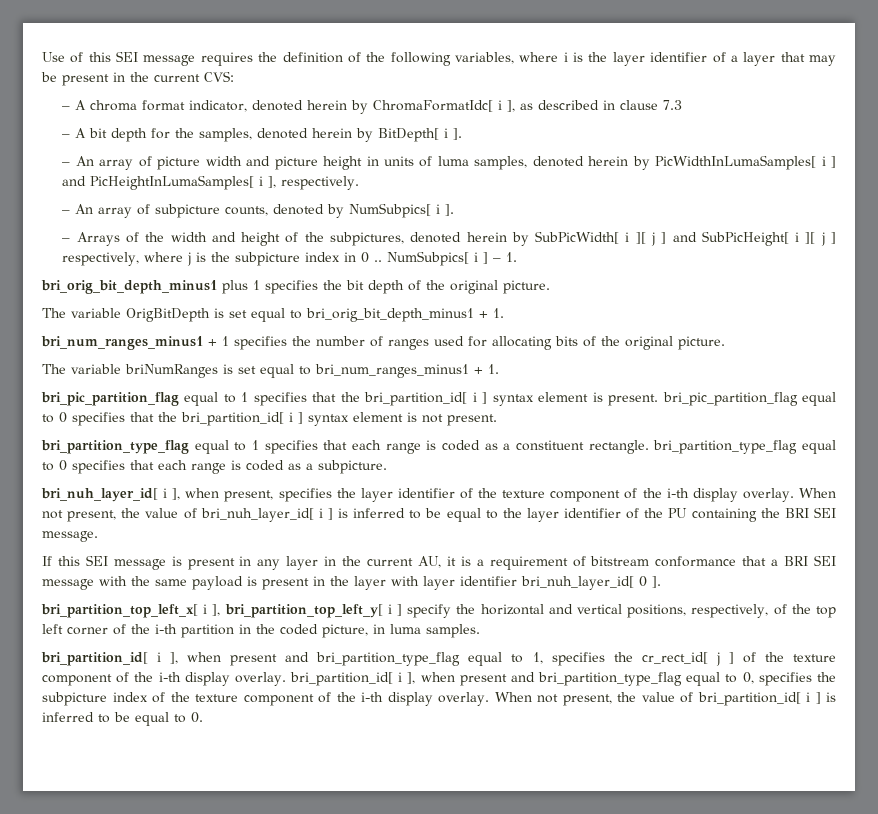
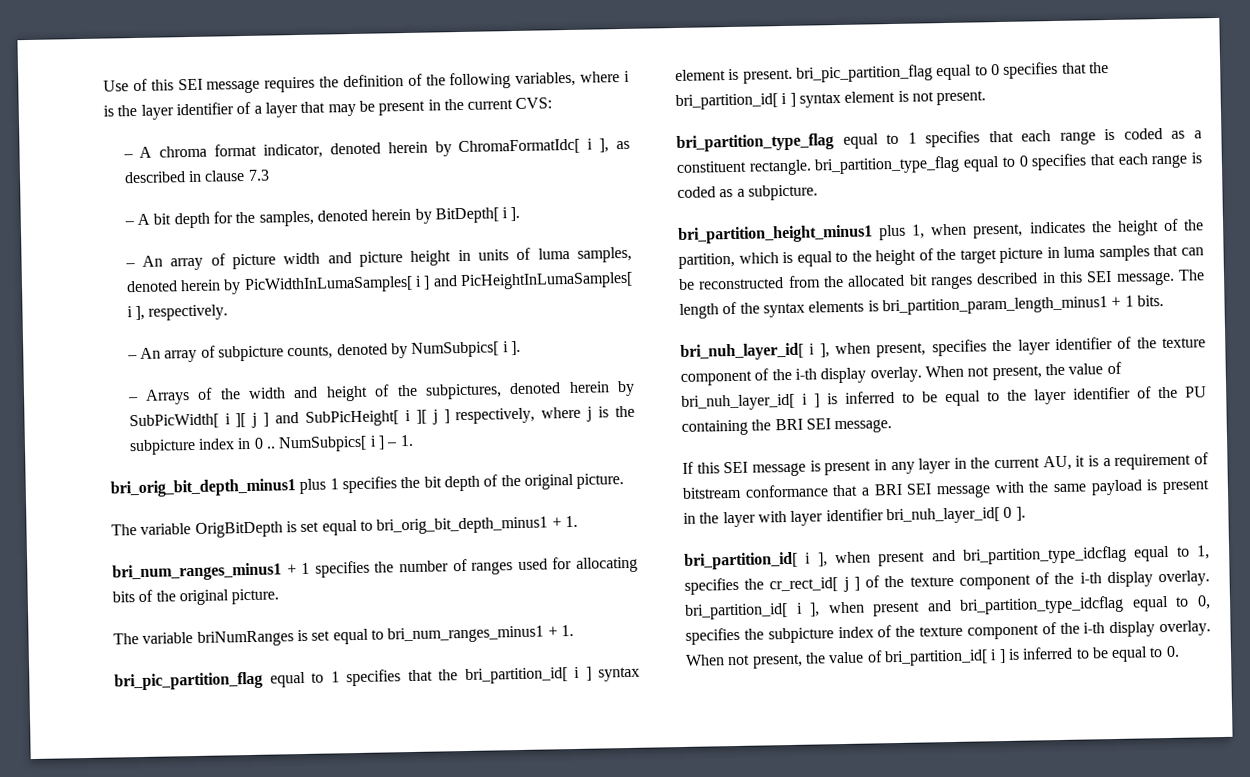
+ bri_partition_height_minus1 plus 1, when present, indicates the height of the partition, which is equal to the height of the target picture in luma samples that can be reconstructed from the allocated bit ranges described in this SEI message. The length of the syntax elements is bri_partition_param_length_minus1 + 1 bits.
- bri_partition_top_left_x[ i ], bri_partition_top_left_y[ i ] specify the horizontal and vertical positions, respectively, of the top left corner of the i-th partition in the coded picture, in luma samples.
- bri_partition_id[ i ], when present and bri_partition_type_flag equal to 1, specifies the cr_rect_id[ j ] of the texture component of the i-th display overlay. bri_partition_id[ i ], when present and bri_partition_type_flag equal to 0, specifies the subpicture index of the texture component of the i-th display overlay.
+ bri_partition_id[ i ], when present and bri_partition_type_idcflag equal to 1, specifies the cr_rect_id[ j ] of the texture component of the i-th display overlay. bri_partition_id[ i ], when present and bri_partition_type_idcflag equal to 0, specifies the subpicture index of the texture component of the i-th display overlay.

